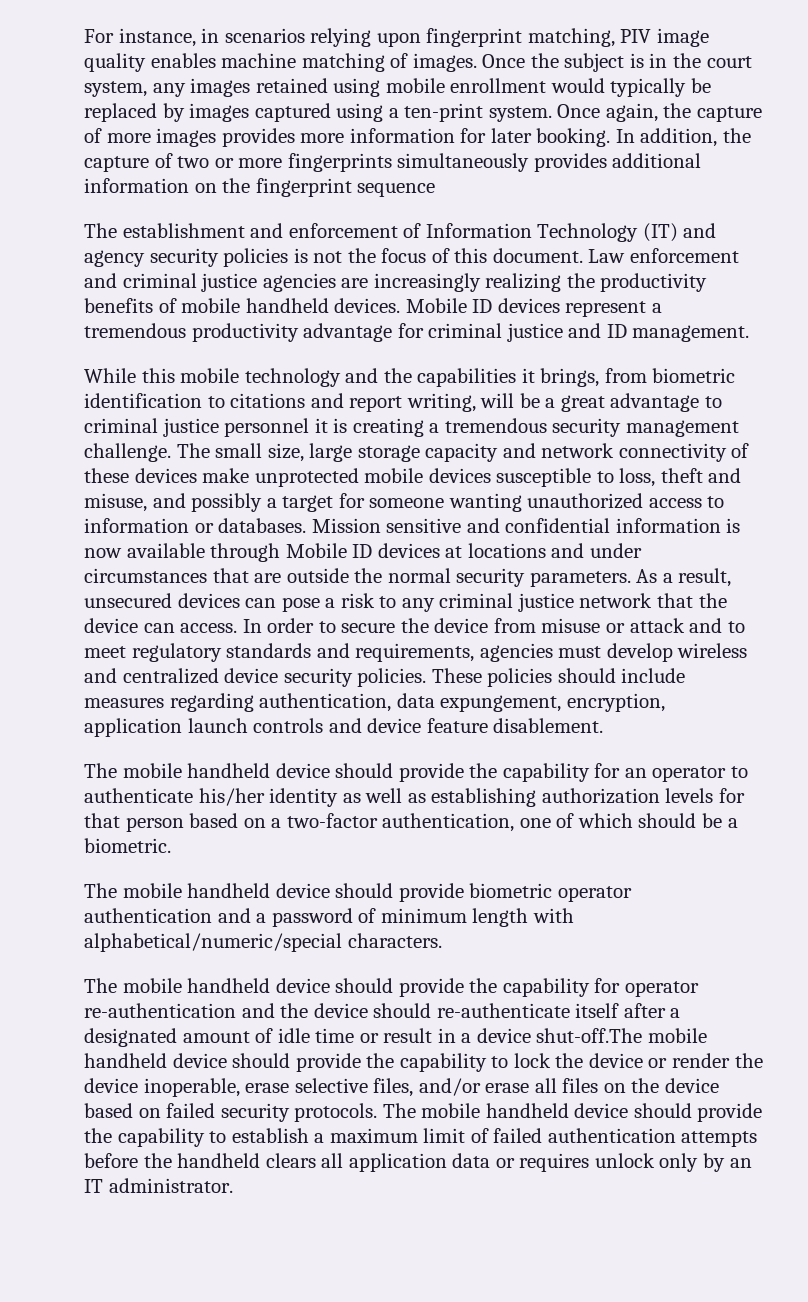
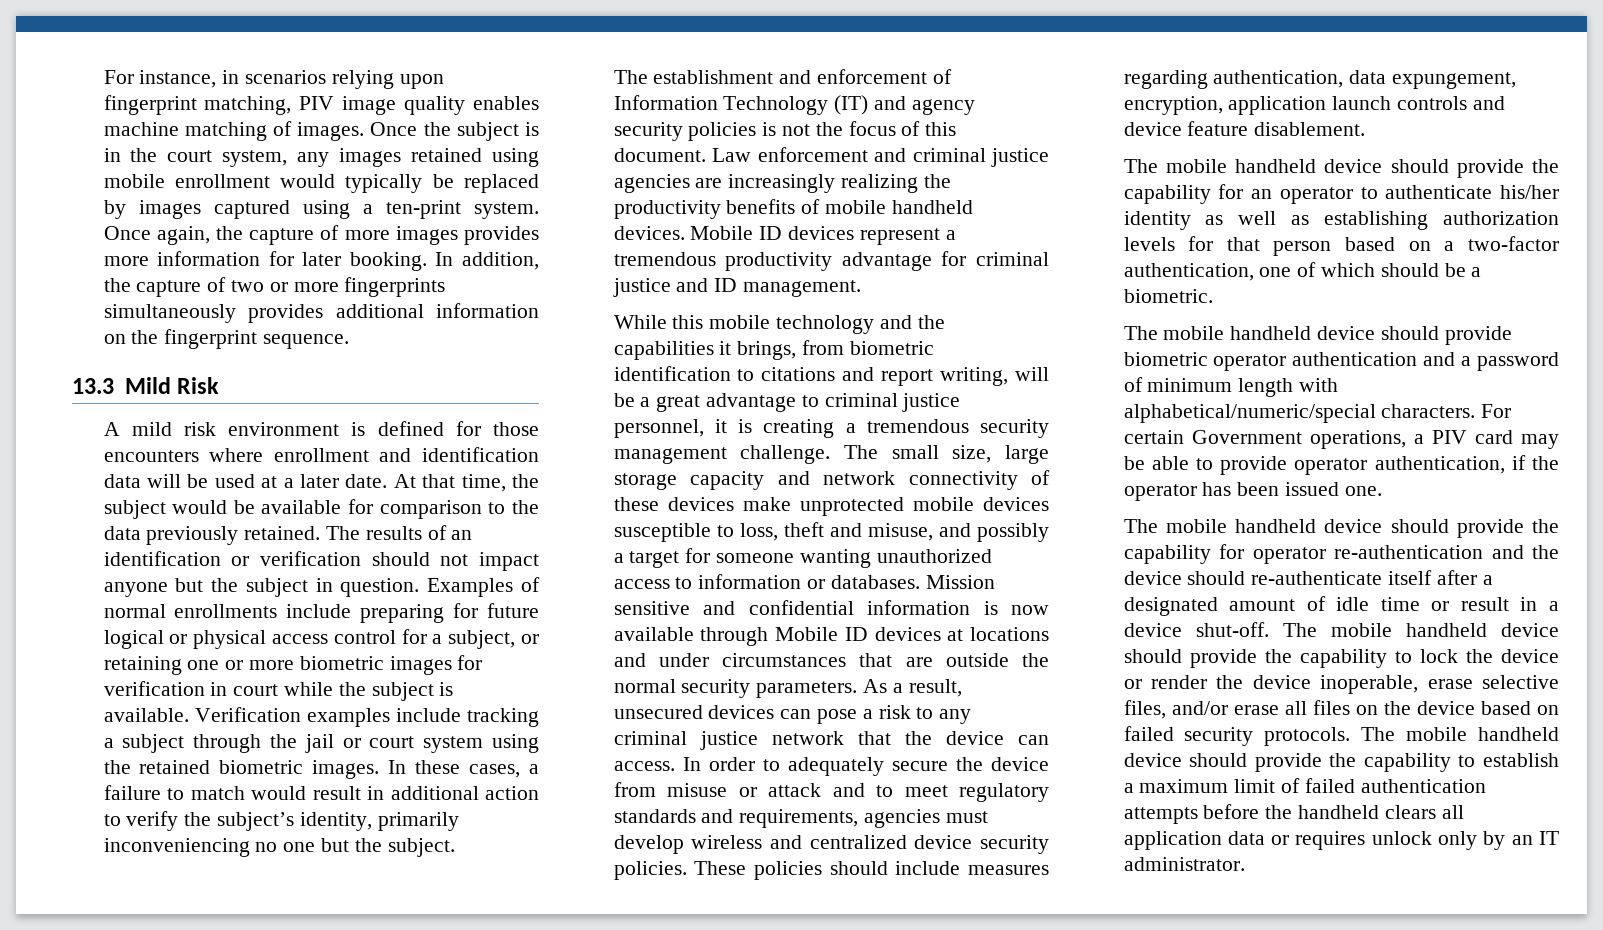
- In addition, the capture of two or more fingerprints simultaneously provides additional information on the fingerprint sequence
+ In addition, the capture of two or more fingerprints simultaneously provides additional information on the fingerprint sequence.
+ 13.3 Mild Risk
+ A mild risk environment is defined for those encounters where enrollment and identification data will be used at a later date. At that time, the subject would be available for comparison to the data previously retained. The results of an identification or verification should not impact anyone but the subject in question. Examples of normal enrollments include preparing for future logical or physical access control for a subject, or retaining one or more biometric images for verification in court while the subject is available. Verification examples include tracking a subject through the jail or court system using the retained biometric images. In these cases, a failure to match would result in additional action to verify the subject’s identity, primarily inconveniencing no one but the subject.
- While this mobile technology and the capabilities it brings, from biometric identification to citations and report writing, will be a great advantage to criminal justice personnel it is creating a tremendous security management challenge.
+ While this mobile technology and the capabilities it brings, from biometric identification to citations and report writing, will be a great advantage to criminal justice personnel, it is creating a tremendous security management challenge.
- In order to secure the device from misuse or attack and to meet regulatory standards and requirements, agencies must develop wireless and centralized device security policies.
+ In order to adequately secure the device from misuse or attack and to meet regulatory standards and requirements, agencies must develop wireless and centralized device security policies.
+ For certain Government operations, a PIV card may be able to provide operator authentication, if the operator has been issued one.
- The mobile handheld device should provide the capability for operator re-authentication and the device should re-authenticate itself after a designated amount of idle time or result in a device shut-off.The mobile handheld device should provide the capability to lock the device or render the device inoperable, erase selective files, and/or erase all files on the device based on failed security protocols.
+ The mobile handheld device should provide the capability for operator re-authentication and the device should re-authenticate itself after a designated amount of idle time or result in a device shut-off. The mobile handheld device should provide the capability to lock the device or render the device inoperable, erase selective files, and/or erase all files on the device based on failed security protocols.

